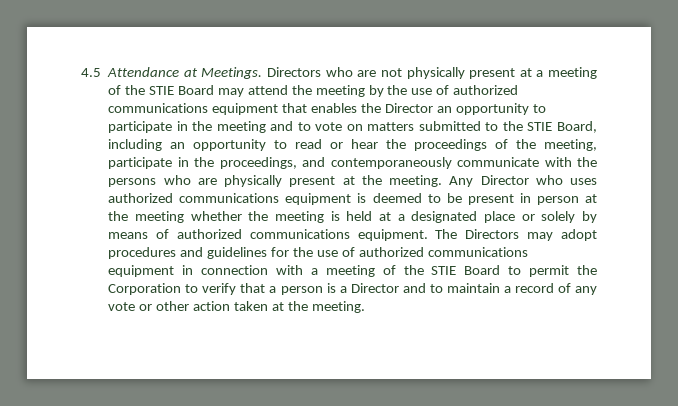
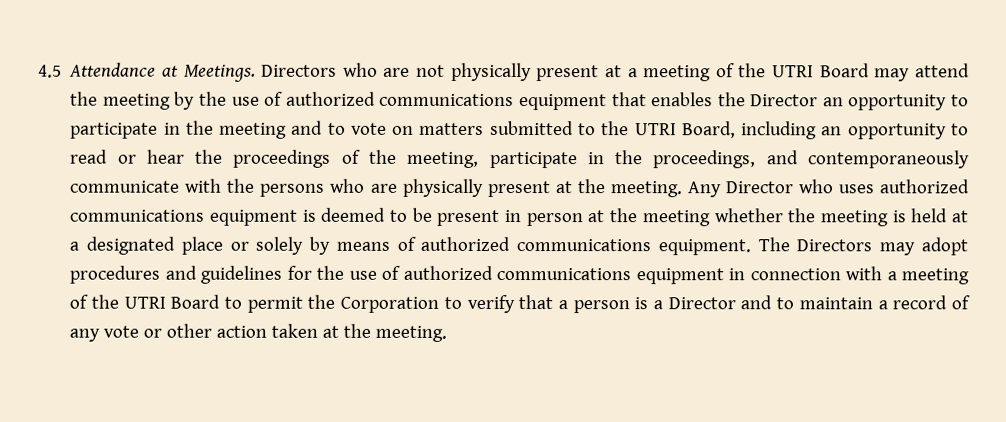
- Directors who are not physically present at a meeting of the STIE Board may attend the meeting by the use of authorized communications equipment that enables the Director an opportunity to participate in the meeting and to vote on matters submitted to the STIE Board, including an opportunity to read or hear the proceedings of the meeting, participate in the proceedings, and contemporaneously communicate with the persons who are physically present at the meeting.
+ Directors who are not physically present at a meeting of the UTRI Board may attend the meeting by the use of authorized communications equipment that enables the Director an opportunity to participate in the meeting and to vote on matters submitted to the UTRI Board, including an opportunity to read or hear the proceedings of the meeting, participate in the proceedings, and contemporaneously communicate with the persons who are physically present at the meeting.
- The Directors may adopt procedures and guidelines for the use of authorized communications equipment in connection with a meeting of the STIE Board to permit the Corporation to verify that a person is a Director and to maintain a record of any vote or other action taken at the meeting.
+ The Directors may adopt procedures and guidelines for the use of authorized communications equipment in connection with a meeting of the UTRI Board to permit the Corporation to verify that a person is a Director and to maintain a record of any vote or other action taken at the meeting.

